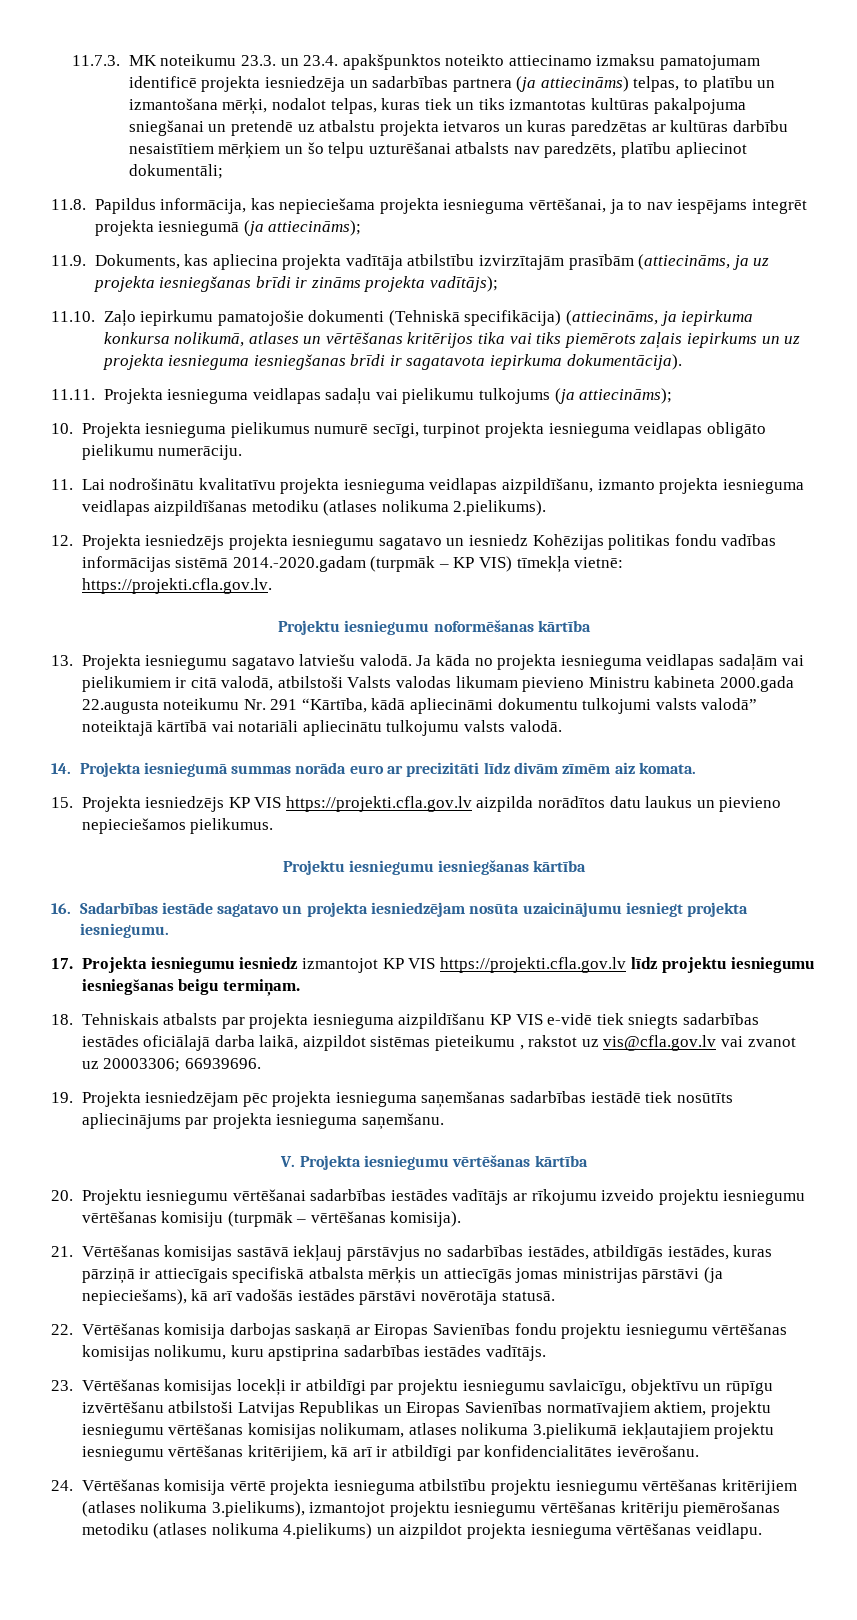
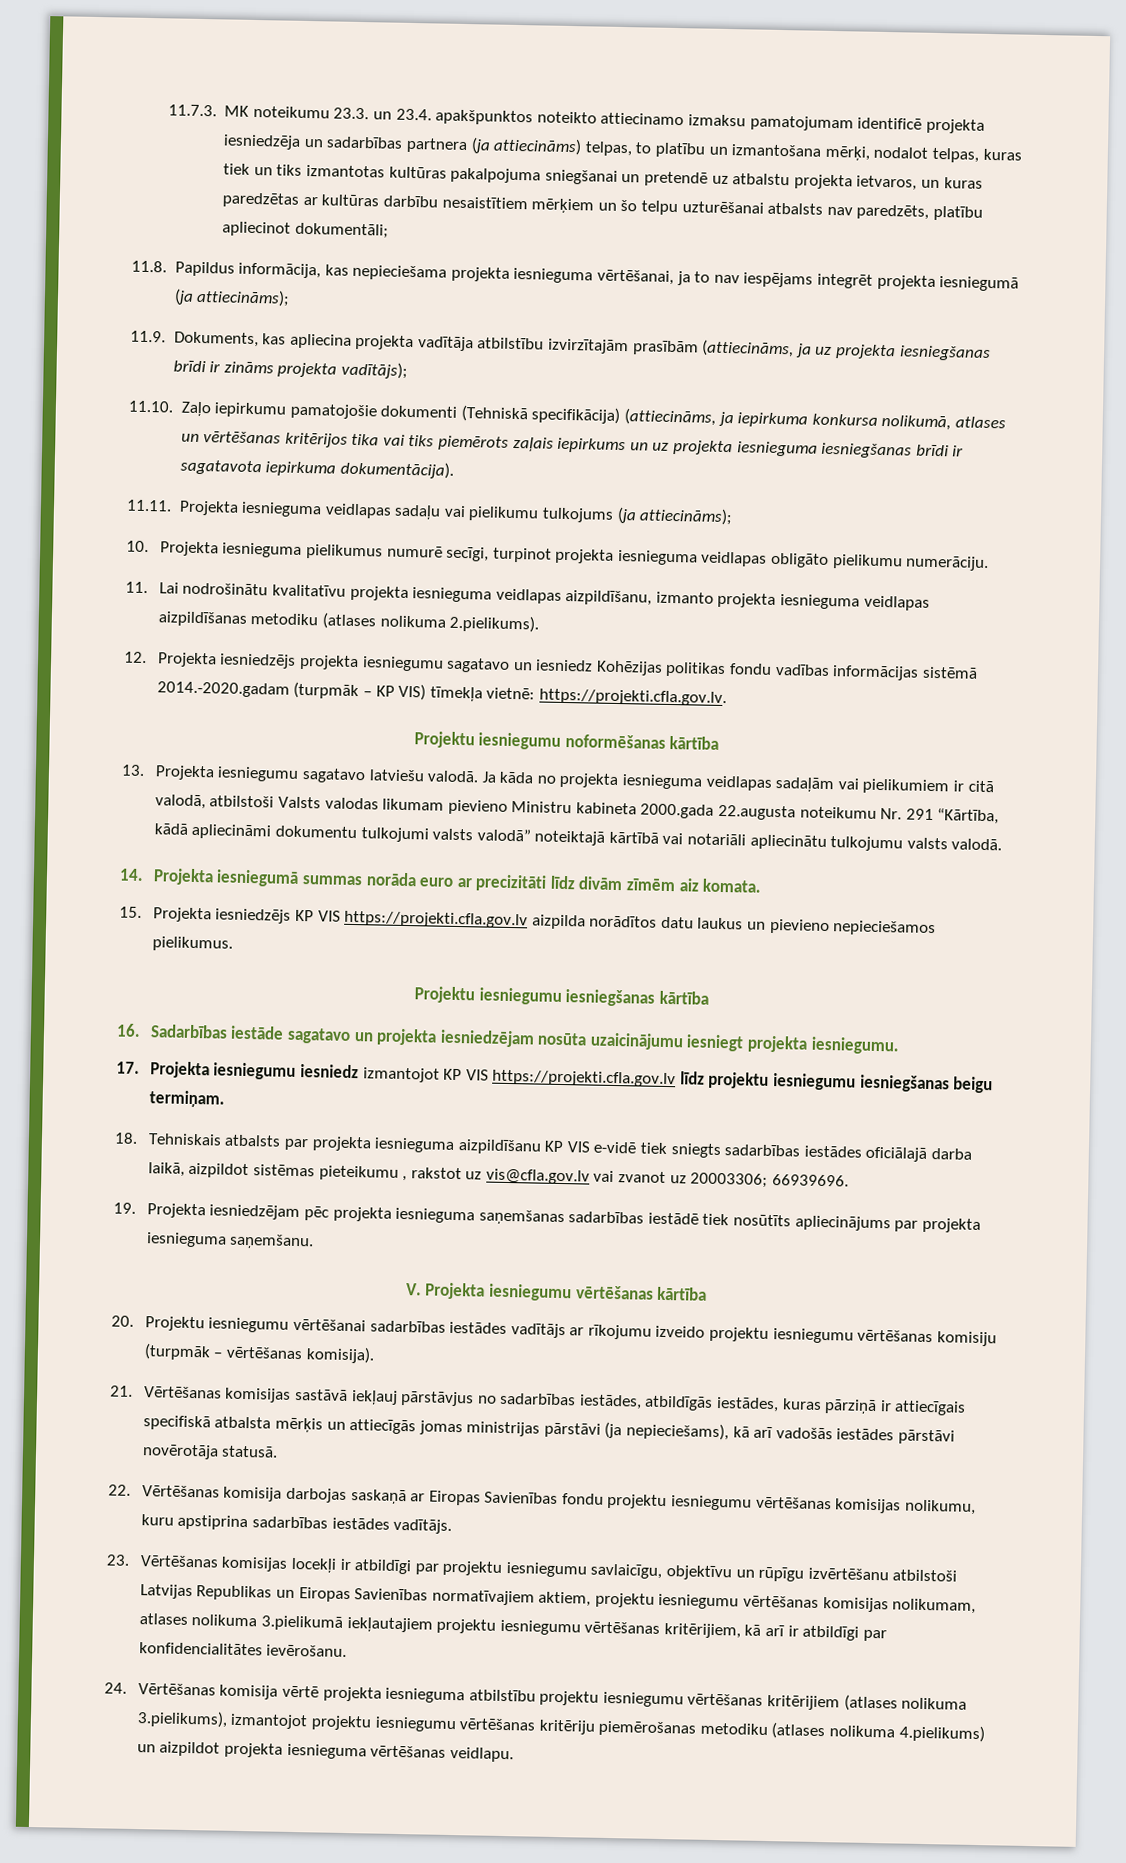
- 11.7.3. MK noteikumu 23.3. un 23.4. apakšpunktos noteikto attiecinamo izmaksu pamatojumam identificē projekta iesniedzēja un sadarbības partnera (ja attiecināms) telpas, to platību un izmantošana mērķi, nodalot telpas, kuras tiek un tiks izmantotas kultūras pakalpojuma sniegšanai un pretendē uz atbalstu projekta ietvaros un kuras paredzētas ar kultūras darbību nesaistītiem mērķiem un šo telpu uzturēšanai atbalsts nav paredzēts, platību apliecinot dokumentāli;
+ 11.7.3. MK noteikumu 23.3. un 23.4. apakšpunktos noteikto attiecinamo izmaksu pamatojumam identificē projekta iesniedzēja un sadarbības partnera (ja attiecināms) telpas, to platību un izmantošana mērķi, nodalot telpas, kuras tiek un tiks izmantotas kultūras pakalpojuma sniegšanai un pretendē uz atbalstu projekta ietvaros, un kuras paredzētas ar kultūras darbību nesaistītiem mērķiem un šo telpu uzturēšanai atbalsts nav paredzēts, platību apliecinot dokumentāli;

